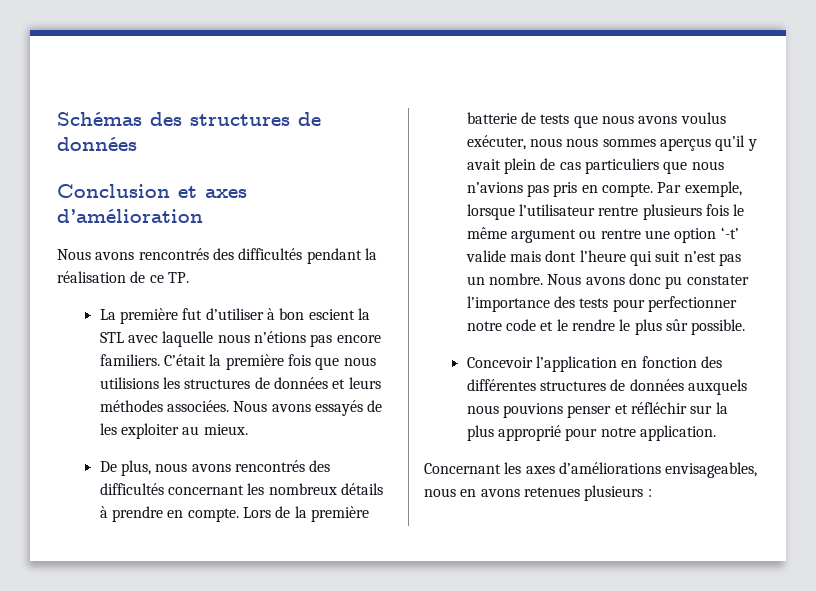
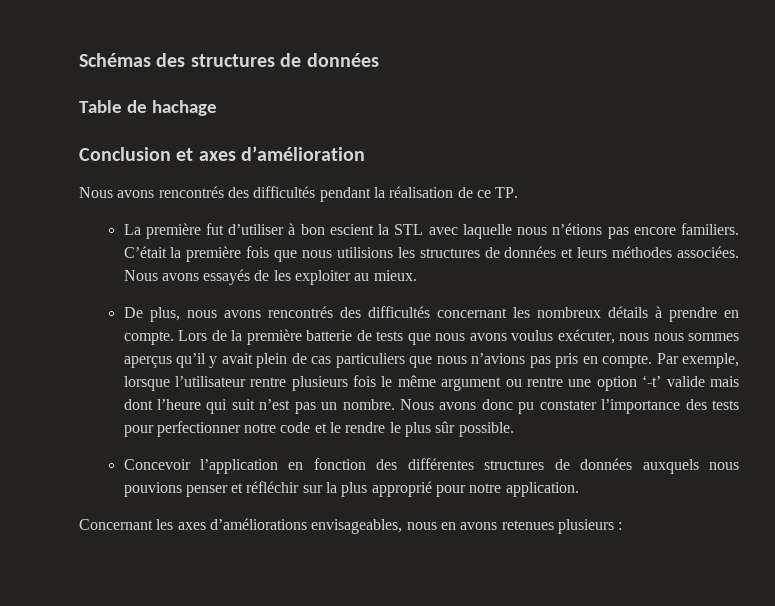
+ Table de hachage

